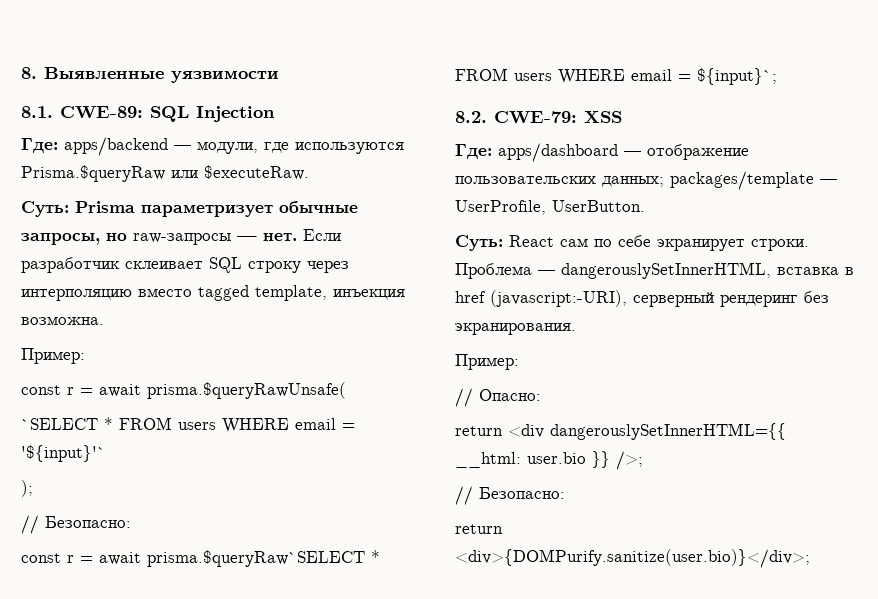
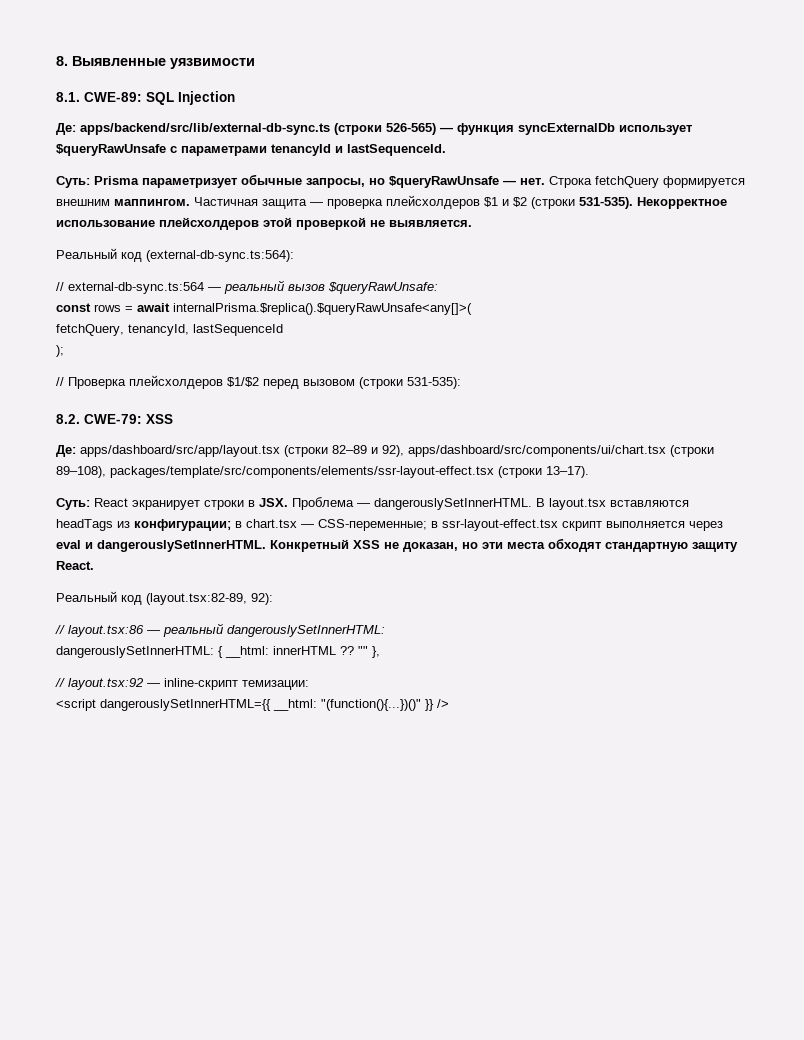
- Где: apps/backend — модули, где используются Prisma.$queryRaw или $executeRaw.
+ Де: apps/backend/src/lib/external-db-sync.ts (строки 526-565) — функция syncExternalDb использует $queryRawUnsafe с параметрами tenancyId и lastSequenceId.
- Суть: Prisma параметризует обычные запросы, но raw-запросы — нет.
+ Суть: Prisma параметризует обычные запросы, но $queryRawUnsafe — нет.
- Если разработчик склеивает SQL строку через интерполяцию вместо tagged template, инъекция возможна.
- Пример:
- const r = await prisma.$queryRawUnsafe(
- `SELECT * FROM users WHERE email = '${input}'`
+ Строка fetchQuery формируется внешним маппингом. Частичная защита — проверка плейсхолдеров $1 и $2 (строки 531-535). Некорректное использование плейсхолдеров этой проверкой не выявляется.
+ Реальный код (external-db-sync.ts:564):
+ // external-db-sync.ts:564 — реальный вызов $queryRawUnsafe:
+ const rows = await internalPrisma.$replica().$queryRawUnsafe<any[]>(
+ fetchQuery, tenancyId, lastSequenceId
  );
- // Безопасно:
- const r = await prisma.$queryRaw`SELECT * FROM users WHERE email = ${input}`;
+ // Проверка плейсхолдеров $1/$2 перед вызовом (строки 531-535):
  8.2. CWE-79: XSS
- Где: apps/dashboard — отображение пользовательских данных; packages/template — UserProfile, UserButton.
- Суть: React сам по себе экранирует строки. Проблема — dangerouslySetInnerHTML, вставка в href (javascript:-URI), серверный рендеринг без экранирования.
- Пример:
- // Опасно:
- return <div dangerouslySetInnerHTML={{ __html: user.bio }} />;
- // Безопасно:
- return <div>{DOMPurify.sanitize(user.bio)}</div>;
+ Де: apps/dashboard/src/app/layout.tsx (строки 82–89 и 92), apps/dashboard/src/components/ui/chart.tsx (строки 89–108), packages/template/src/components/elements/ssr-layout-effect.tsx (строки 13–17).
+ Суть: React экранирует строки в JSX. Проблема — dangerouslySetInnerHTML. В layout.tsx вставляются headTags из конфигурации; в chart.tsx — CSS-переменные; в ssr-layout-effect.tsx скрипт выполняется через eval и dangerouslySetInnerHTML. Конкретный XSS не доказан, но эти места обходят стандартную защиту React.
+ Реальный код (layout.tsx:82-89, 92):
+ // layout.tsx:86 — реальный dangerouslySetInnerHTML:
+ dangerouslySetInnerHTML: { __html: innerHTML ?? "" },
+ // layout.tsx:92 — inline-скрипт темизации:
+ <script dangerouslySetInnerHTML={{ __html: "(function(){...})()" }} />

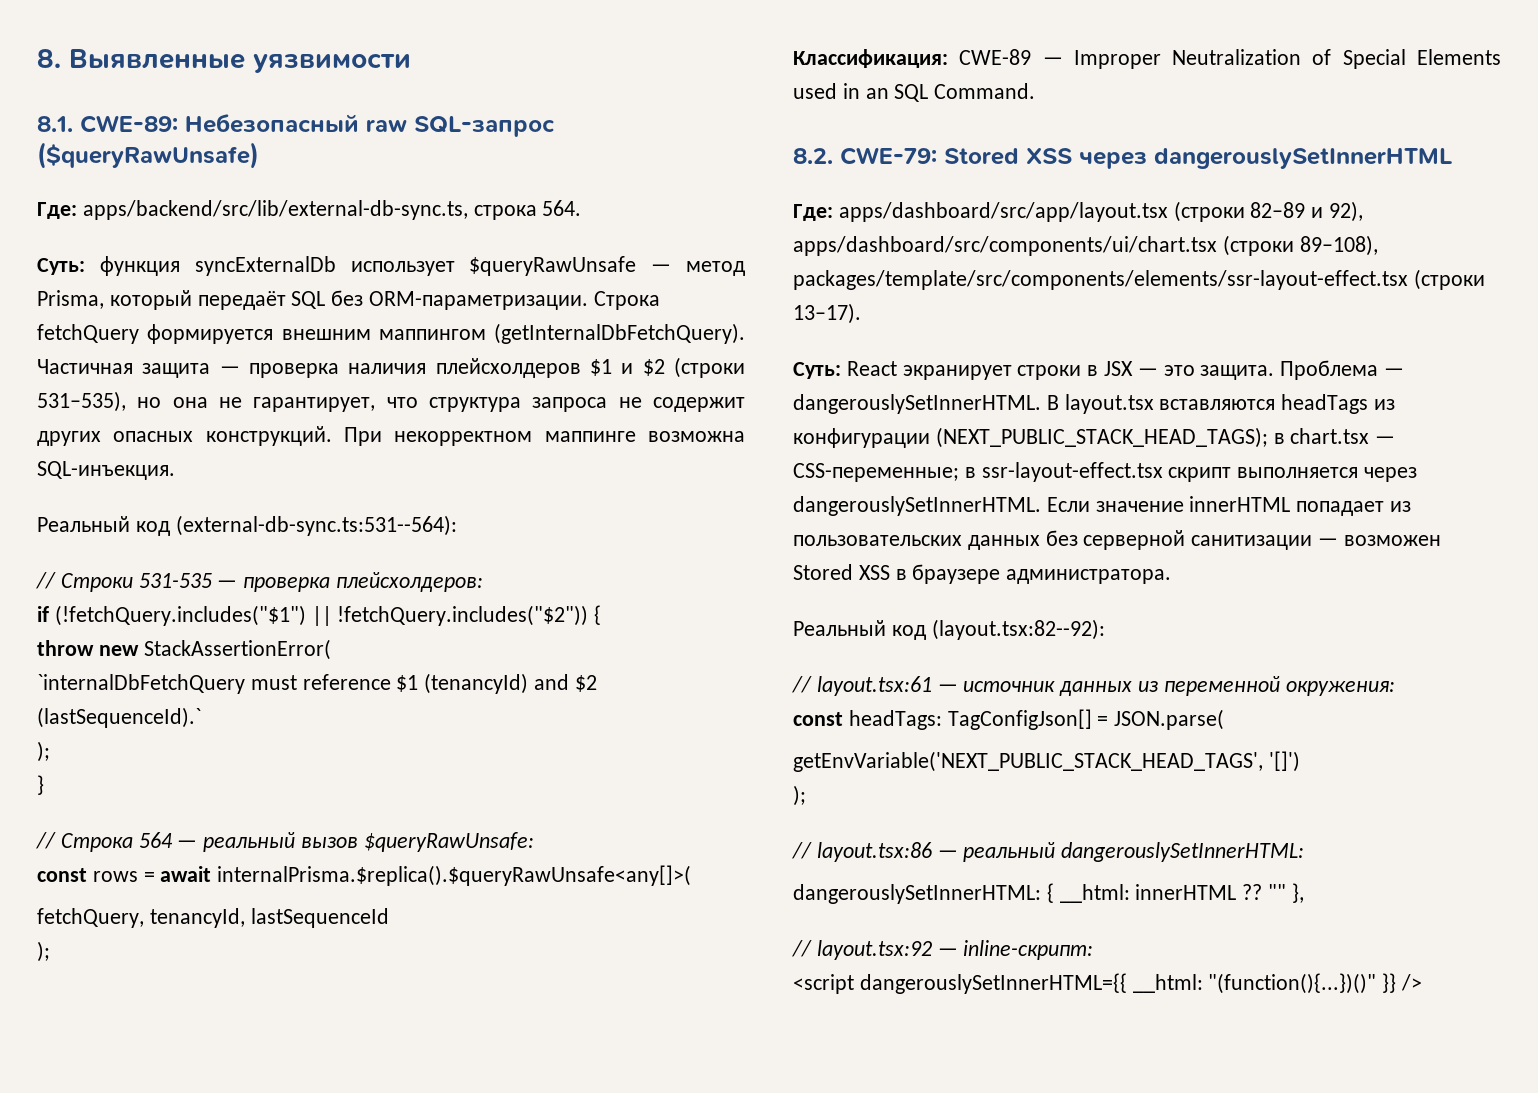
- 8.1. CWE-89: SQL Injection
- Де: apps/backend/src/lib/external-db-sync.ts (строки 526-565) — функция syncExternalDb использует $queryRawUnsafe с параметрами tenancyId и lastSequenceId.
- Суть: Prisma параметризует обычные запросы, но $queryRawUnsafe — нет.
+ 8.1. CWE-89: Небезопасный raw SQL-запрос ($queryRawUnsafe)
+ Где: apps/backend/src/lib/external-db-sync.ts, строка 564.
+ Суть: функция syncExternalDb использует $queryRawUnsafe — метод Prisma, который передаёт SQL без ORM-параметризации.
- Строка fetchQuery формируется внешним маппингом.
+ Строка fetchQuery формируется внешним маппингом (getInternalDbFetchQuery).
- Частичная защита — проверка плейсхолдеров $1 и $2 (строки 531-535). Некорректное использование плейсхолдеров этой проверкой не выявляется.
- Реальный код (external-db-sync.ts:564):
- // external-db-sync.ts:564 — реальный вызов $queryRawUnsafe:
+ Частичная защита — проверка наличия плейсхолдеров $1 и $2 (строки 531–535), но она не гарантирует, что структура запроса не содержит других опасных конструкций. При некорректном маппинге возможна SQL-инъекция.
+ Реальный код (external-db-sync.ts:531--564):
+ // Строки 531-535 — проверка плейсхолдеров:
+ if (!fetchQuery.includes("$1") || !fetchQuery.includes("$2")) {
+ throw new StackAssertionError(
+ `internalDbFetchQuery must reference $1 (tenancyId) and $2 (lastSequenceId).`
+ );
+ }
+ // Строка 564 — реальный вызов $queryRawUnsafe:
- // Проверка плейсхолдеров $1/$2 перед вызовом (строки 531-535):
+ Классификация: CWE-89 — Improper Neutralization of Special Elements used in an SQL Command.
- 8.2. CWE-79: XSS
- Де: apps/dashboard/src/app/layout.tsx (строки 82–89 и 92), apps/dashboard/src/components/ui/chart.tsx (строки 89–108), packages/template/src/components/elements/ssr-layout-effect.tsx (строки 13–17).
+ 8.2. CWE-79: Stored XSS через dangerouslySetInnerHTML
+ Где: apps/dashboard/src/app/layout.tsx (строки 82–89 и 92), apps/dashboard/src/components/ui/chart.tsx (строки 89–108), packages/template/src/components/elements/ssr-layout-effect.tsx (строки 13–17).
- Суть: React экранирует строки в JSX. Проблема — dangerouslySetInnerHTML.
+ Суть: React экранирует строки в JSX — это защита. Проблема — dangerouslySetInnerHTML.
- В layout.tsx вставляются headTags из конфигурации; в chart.tsx — CSS-переменные; в ssr-layout-effect.tsx скрипт выполняется через eval и dangerouslySetInnerHTML. Конкретный XSS не доказан, но эти места обходят стандартную защиту React.
- Реальный код (layout.tsx:82-89, 92):
+ В layout.tsx вставляются headTags из конфигурации (NEXT_PUBLIC_STACK_HEAD_TAGS); в chart.tsx — CSS-переменные; в ssr-layout-effect.tsx скрипт выполняется через dangerouslySetInnerHTML. Если значение innerHTML попадает из пользовательских данных без серверной санитизации — возможен Stored XSS в браузере администратора.
+ Реальный код (layout.tsx:82--92):
+ // layout.tsx:61 — источник данных из переменной окружения:
+ const headTags: TagConfigJson[] = JSON.parse(
+ getEnvVariable('NEXT_PUBLIC_STACK_HEAD_TAGS', '[]')
+ );
- // layout.tsx:92 — inline-скрипт темизации:
+ // layout.tsx:92 — inline-скрипт:

